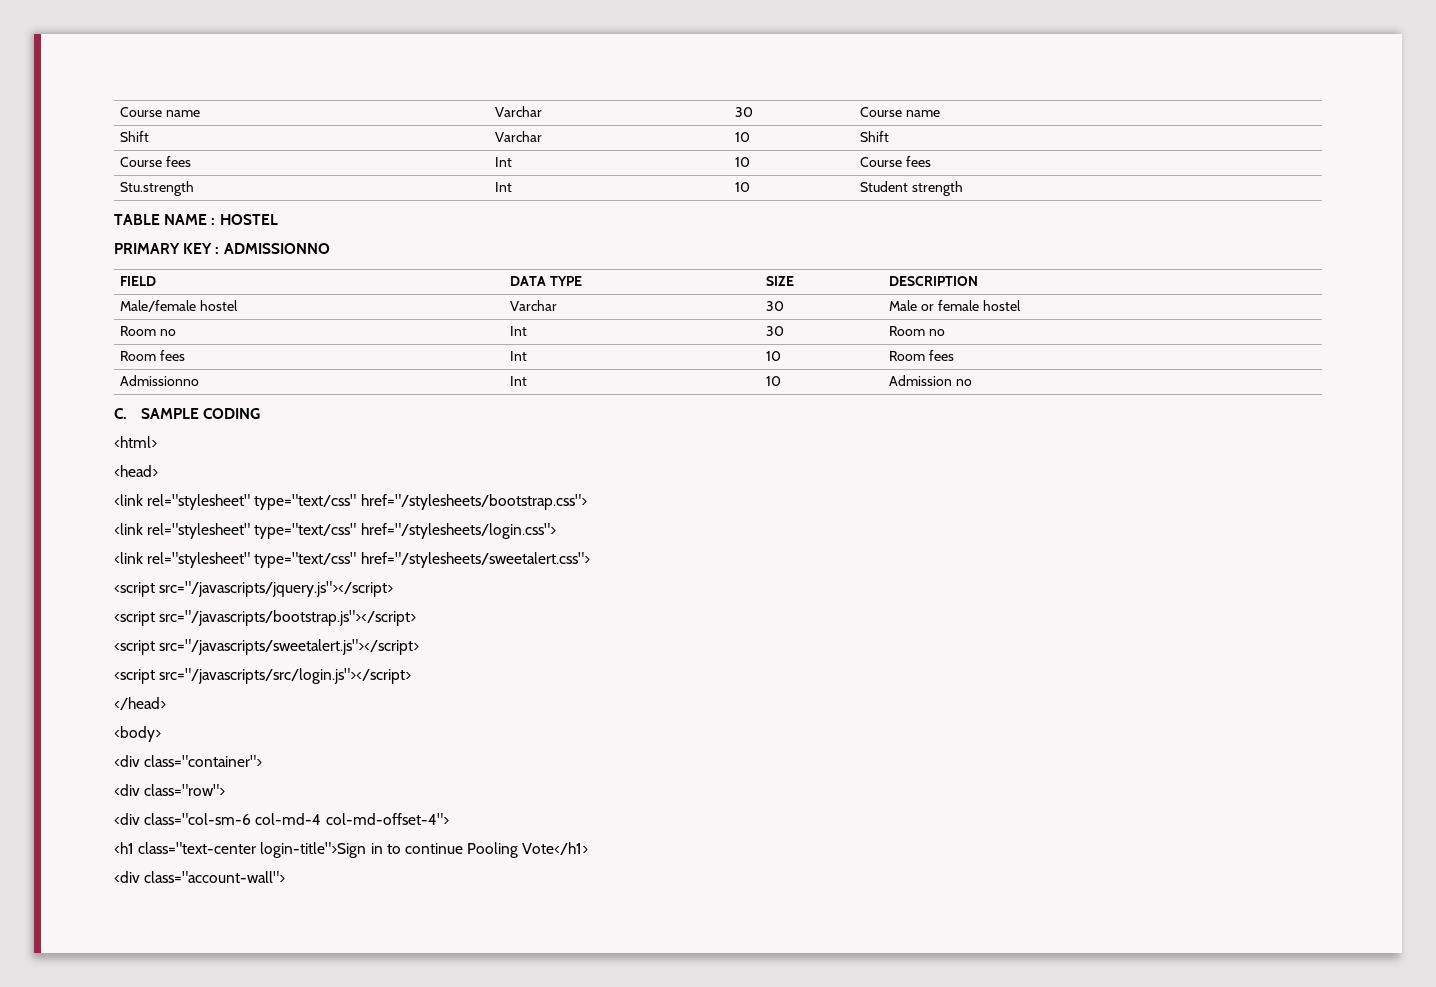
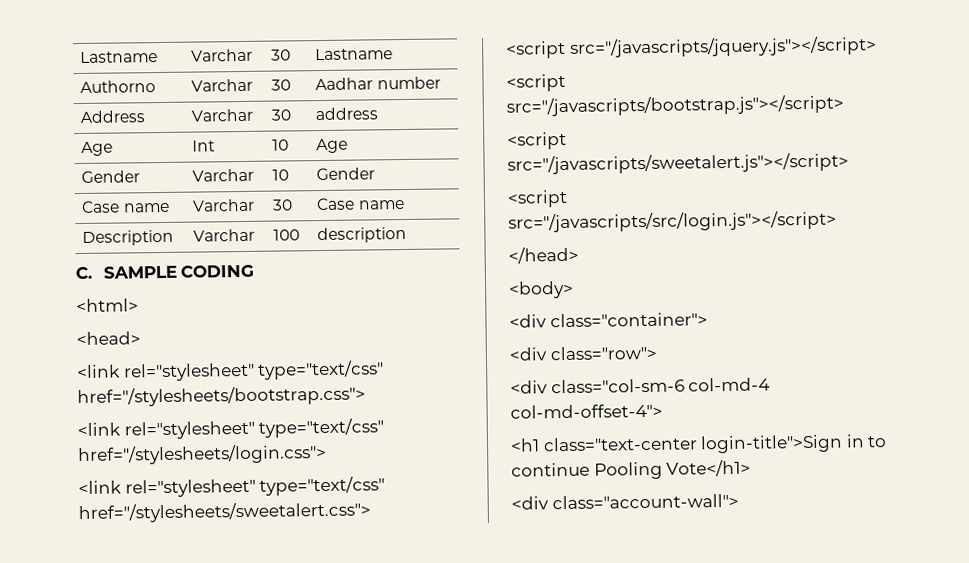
- Course name | Varchar | 30 | Course name
+ Lastname | Varchar | 30 | Lastname
+ Authorno | Varchar | 30 | Aadhar number
+ Address | Varchar | 30 | address
+ Age | Int | 10 | Age
+ Gender | Varchar | 10 | Gender
+ Case name | Varchar | 30 | Case name
- Shift | Varchar | 10 | Shift
- Course fees | Int | 10 | Course fees
- Stu.strength | Int | 10 | Student strength
- TABLE NAME : HOSTEL
- PRIMARY KEY : ADMISSIONNO
- FIELD | DATA TYPE | SIZE | DESCRIPTION
- Male/female hostel | Varchar | 30 | Male or female hostel
- Room no | Int | 30 | Room no
- Room fees | Int | 10 | Room fees
- Admissionno | Int | 10 | Admission no
+ Description | Varchar | 100 | description

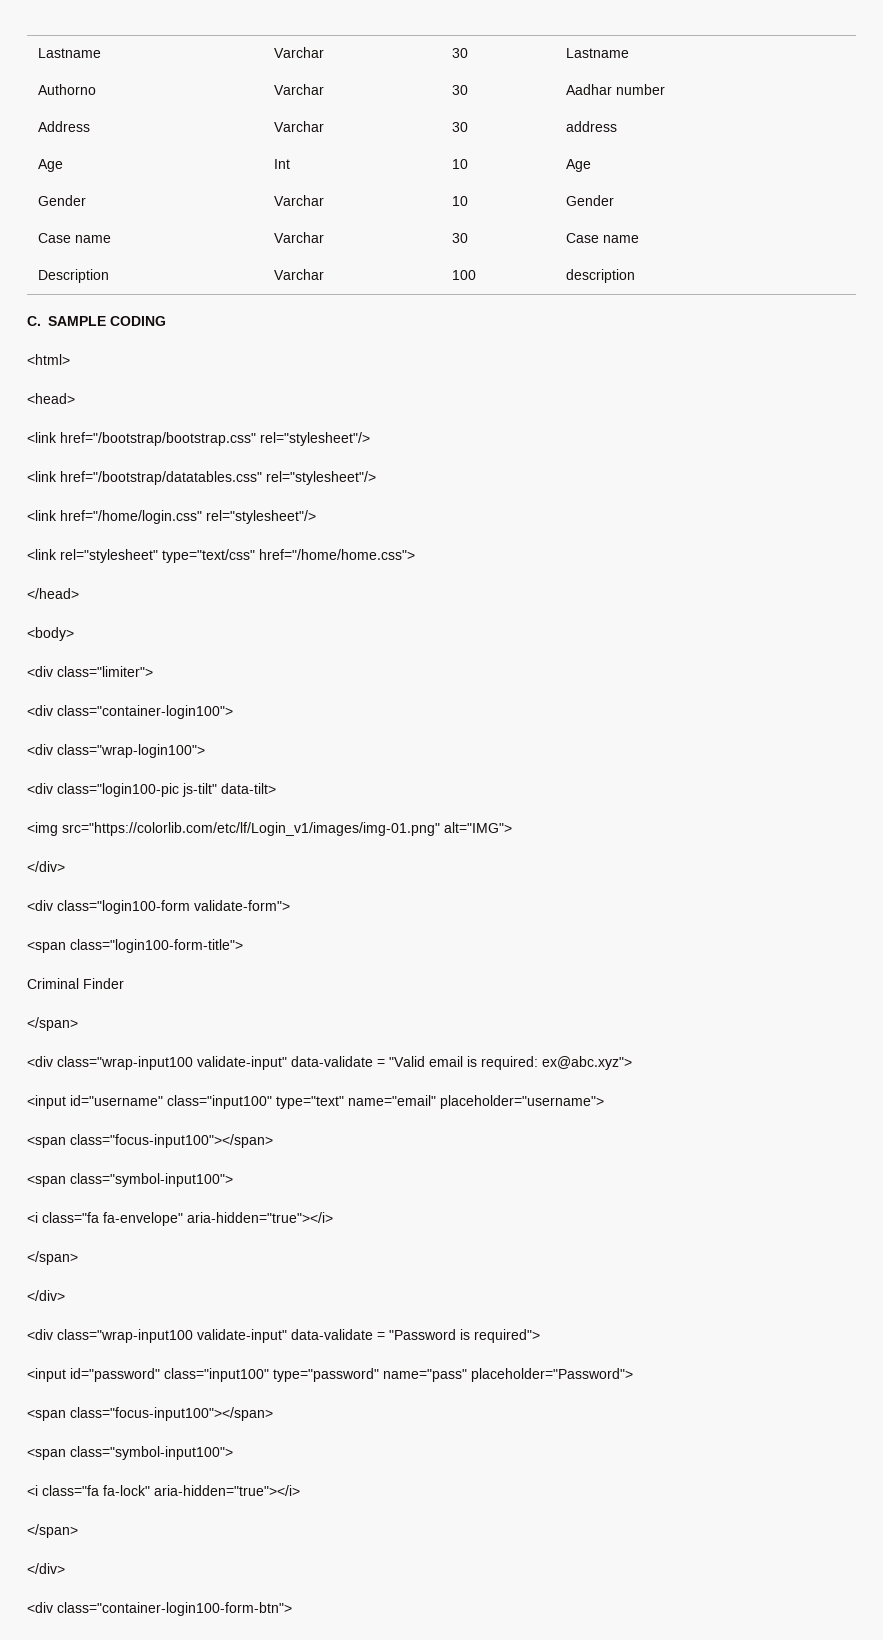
- <link rel="stylesheet" type="text/css" href="/stylesheets/bootstrap.css">
- <link rel="stylesheet" type="text/css" href="/stylesheets/login.css">
- <link rel="stylesheet" type="text/css" href="/stylesheets/sweetalert.css">
- <script src="/javascripts/jquery.js"></script>
- <script src="/javascripts/bootstrap.js"></script>
- <script src="/javascripts/sweetalert.js"></script>
- <script src="/javascripts/src/login.js"></script>
+ <link href="/bootstrap/bootstrap.css" rel="stylesheet"/>
+ <link href="/bootstrap/datatables.css" rel="stylesheet"/>
+ <link href="/home/login.css" rel="stylesheet"/>
+ <link rel="stylesheet" type="text/css" href="/home/home.css">
- <div class="container">
- <div class="row">
- <div class="col-sm-6 col-md-4 col-md-offset-4">
- <h1 class="text-center login-title">Sign in to continue Pooling Vote</h1>
- <div class="account-wall">
+ <div class="limiter">
+ <div class="container-login100">
+ <div class="wrap-login100">
+ <div class="login100-pic js-tilt" data-tilt>
+ <img src="https://colorlib.com/etc/lf/Login_v1/images/img-01.png" alt="IMG">
+ </div>
+ <div class="login100-form validate-form">
+ <span class="login100-form-title">
+ Criminal Finder
+ </span>
+ <div class="wrap-input100 validate-input" data-validate = "Valid email is required: ex@abc.xyz">
+ <input id="username" class="input100" type="text" name="email" placeholder="username">
+ <span class="focus-input100"></span>
+ <span class="symbol-input100">
+ <i class="fa fa-envelope" aria-hidden="true"></i>
+ </span>
+ </div>
+ <div class="wrap-input100 validate-input" data-validate = "Password is required">
+ <input id="password" class="input100" type="password" name="pass" placeholder="Password">
+ <span class="focus-input100"></span>
+ <span class="symbol-input100">
+ <i class="fa fa-lock" aria-hidden="true"></i>
+ </span>
+ </div>
+ <div class="container-login100-form-btn">

